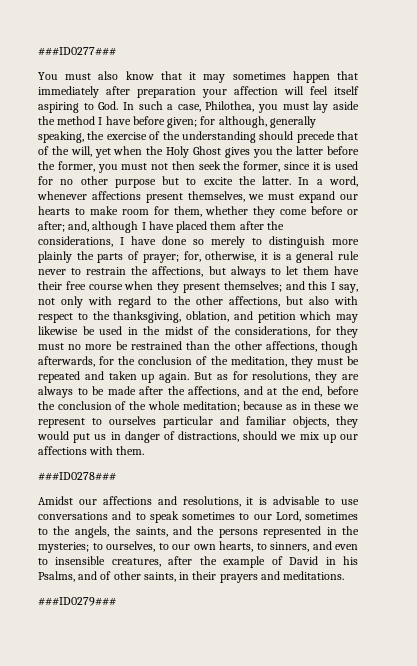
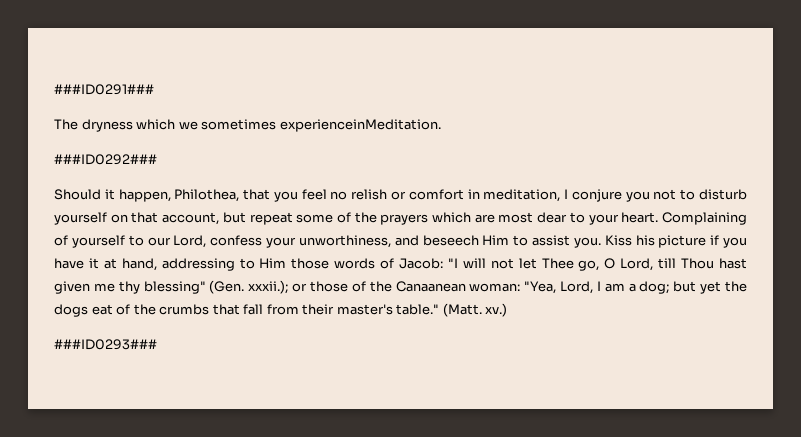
- ###ID0277###
- You must also know that it may sometimes happen that immediately after preparation your affection will feel itself aspiring to God. In such a case, Philothea, you must lay aside the method I have before given; for although, generally speaking, the exercise of the understanding should precede that of the will, yet when the Holy Ghost gives you the latter before the former, you must not then seek the former, since it is used for no other purpose but to excite the latter. In a word, whenever affections present themselves, we must expand our hearts to make room for them, whether they come before or after; and, although I have placed them after the considerations, I have done so merely to distinguish more plainly the parts of prayer; for, otherwise, it is a general rule never to restrain the affections, but always to let them have their free course when they present themselves; and this I say, not only with regard to the other affections, but also with respect to the thanksgiving, oblation, and petition which may likewise be used in the midst of the considerations, for they must no more be restrained than the other affections, though afterwards, for the conclusion of the meditation, they must be repeated and taken up again. But as for resolutions, they are always to be made after the affections, and at the end, before the conclusion of the whole meditation; because as in these we represent to ourselves particular and familiar objects, they would put us in danger of distractions, should we mix up our affections with them.
- ###ID0278###
- Amidst our affections and resolutions, it is advisable to use conversations and to speak sometimes to our Lord, sometimes to the angels, the saints, and the persons represented in the mysteries; to ourselves, to our own hearts, to sinners, and even to insensible creatures, after the example of David in his Psalms, and of other saints, in their prayers and meditations.
- ###ID0279###
+ ###ID0291###
+ The dryness which we sometimes experienceinMeditation.
+ ###ID0292###
+ Should it happen, Philothea, that you feel no relish or comfort in meditation, I conjure you not to disturb yourself on that account, but repeat some of the prayers which are most dear to your heart. Complaining of yourself to our Lord, confess your unworthiness, and beseech Him to assist you. Kiss his picture if you have it at hand, addressing to Him those words of Jacob: "I will not let Thee go, O Lord, till Thou hast given me thy blessing" (Gen. xxxii.); or those of the Canaanean woman: "Yea, Lord, I am a dog; but yet the dogs eat of the crumbs that fall from their master's table." (Matt. xv.)
+ ###ID0293###

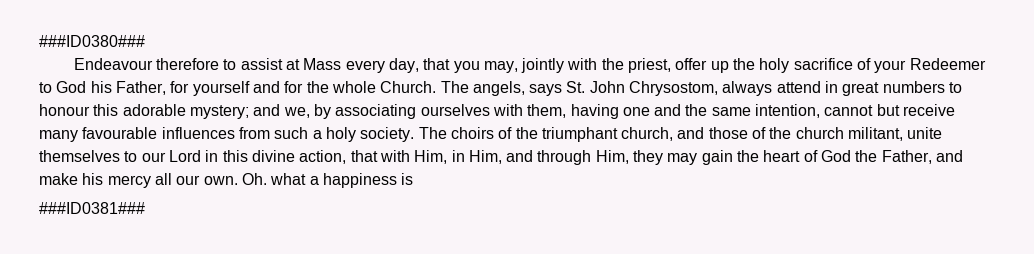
- ###ID0291###
- The dryness which we sometimes experienceinMeditation.
- ###ID0292###
- Should it happen, Philothea, that you feel no relish or comfort in meditation, I conjure you not to disturb yourself on that account, but repeat some of the prayers which are most dear to your heart. Complaining of yourself to our Lord, confess your unworthiness, and beseech Him to assist you. Kiss his picture if you have it at hand, addressing to Him those words of Jacob: "I will not let Thee go, O Lord, till Thou hast given me thy blessing" (Gen. xxxii.); or those of the Canaanean woman: "Yea, Lord, I am a dog; but yet the dogs eat of the crumbs that fall from their master's table." (Matt. xv.)
- ###ID0293###
+ ###ID0380###
+ Endeavour therefore to assist at Mass every day, that you may, jointly with the priest, offer up the holy sacrifice of your Redeemer to God his Father, for yourself and for the whole Church. The angels, says St. John Chrysostom, always attend in great numbers to honour this adorable mystery; and we, by associating ourselves with them, having one and the same intention, cannot but receive many favourable influences from such a holy society. The choirs of the triumphant church, and those of the church militant, unite themselves to our Lord in this divine action, that with Him, in Him, and through Him, they may gain the heart of God the Father, and make his mercy all our own. Oh. what a happiness is
+ ###ID0381###

